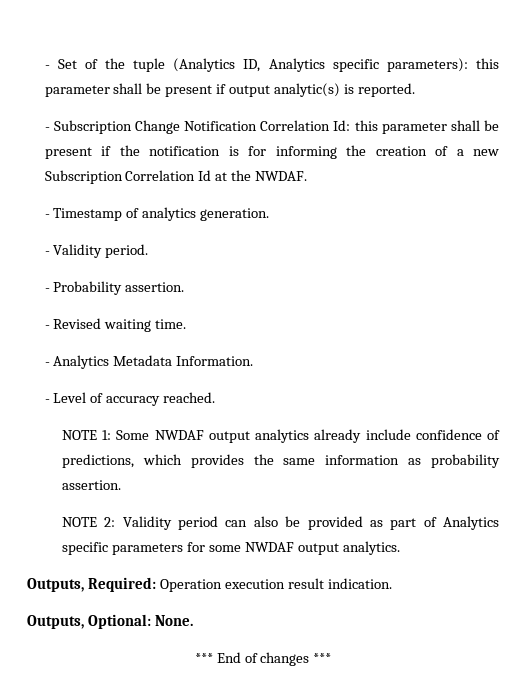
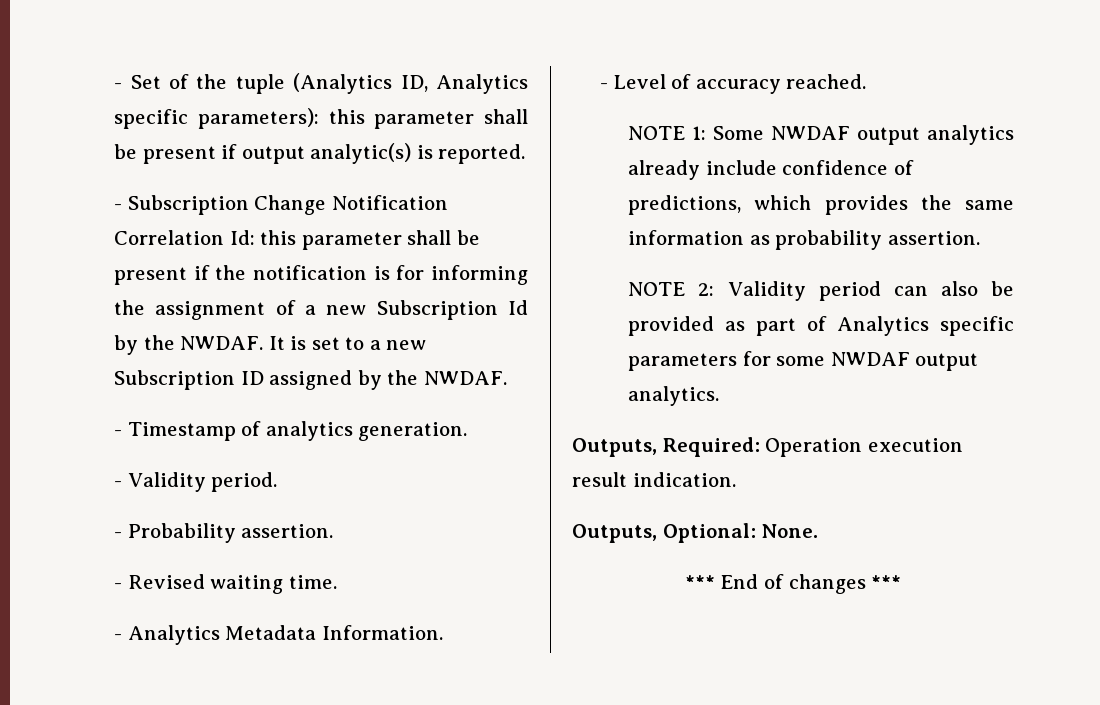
- - Subscription Change Notification Correlation Id: this parameter shall be present if the notification is for informing the creation of a new Subscription Correlation Id at the NWDAF.
+ - Subscription Change Notification Correlation Id: this parameter shall be present if the notification is for informing the assignment of a new Subscription Id by the NWDAF. It is set to a new Subscription ID assigned by the NWDAF.

